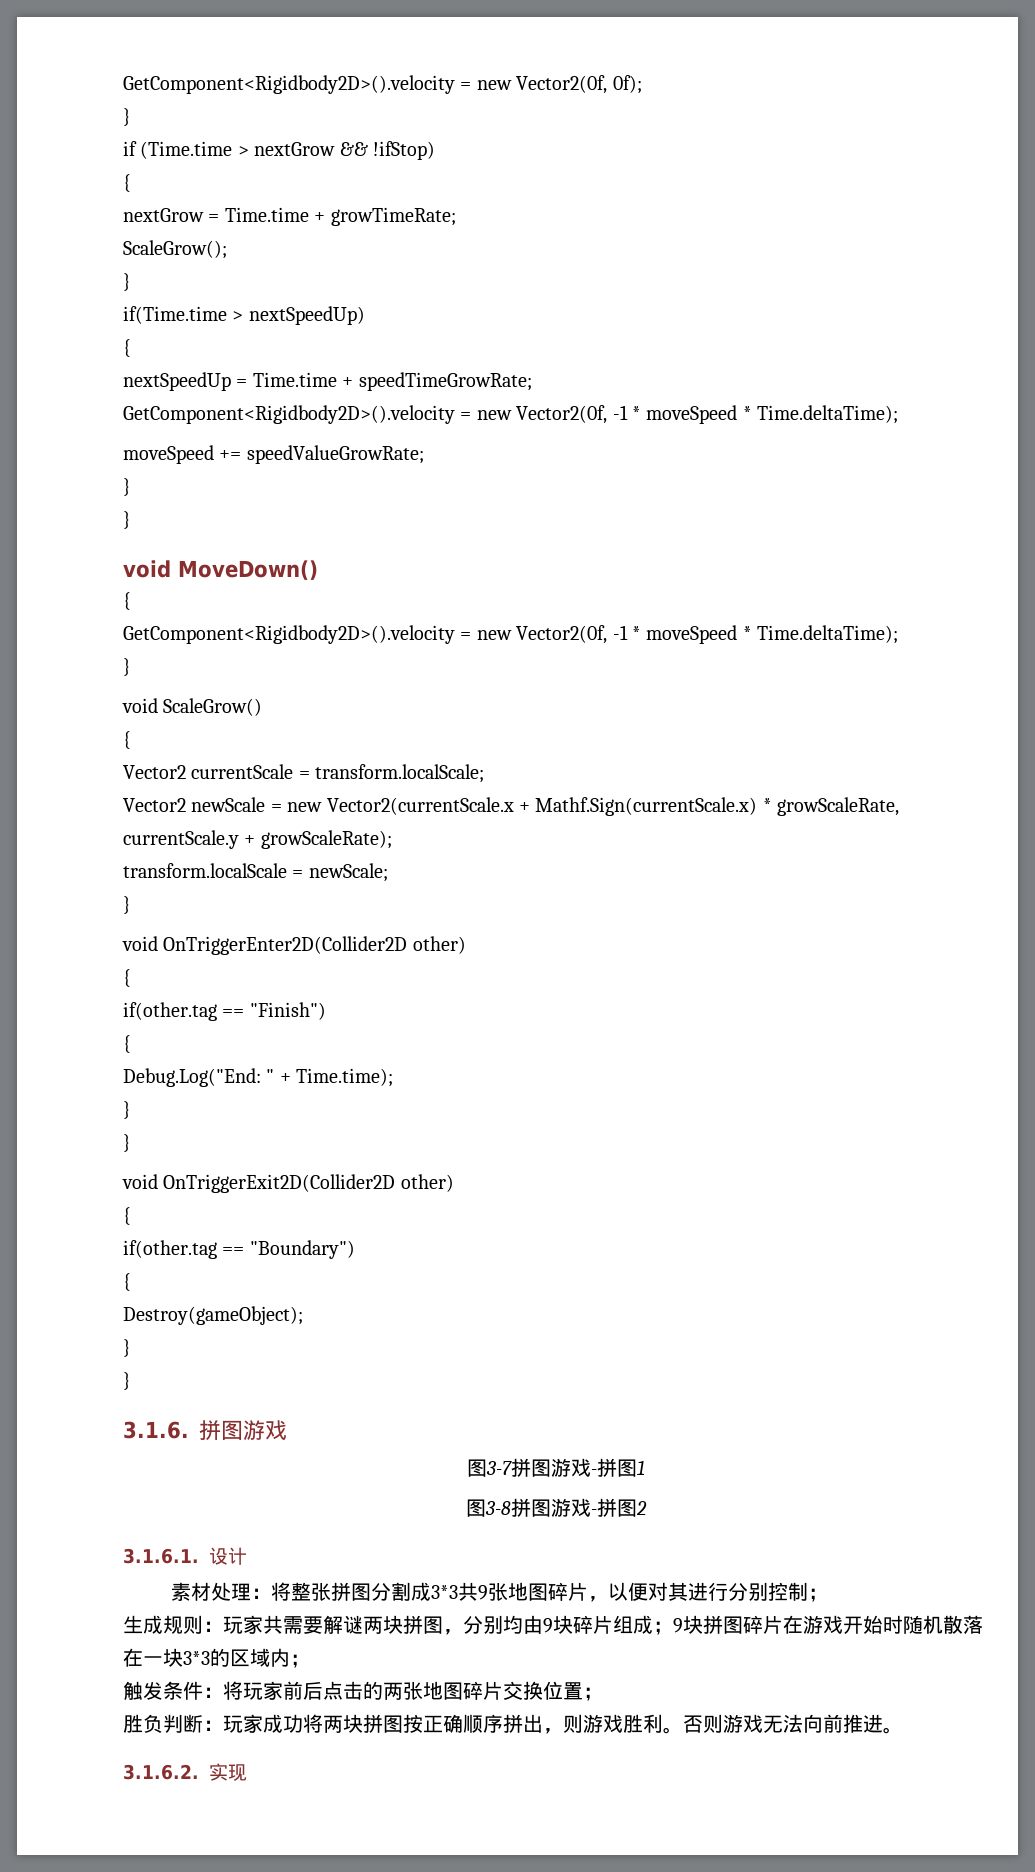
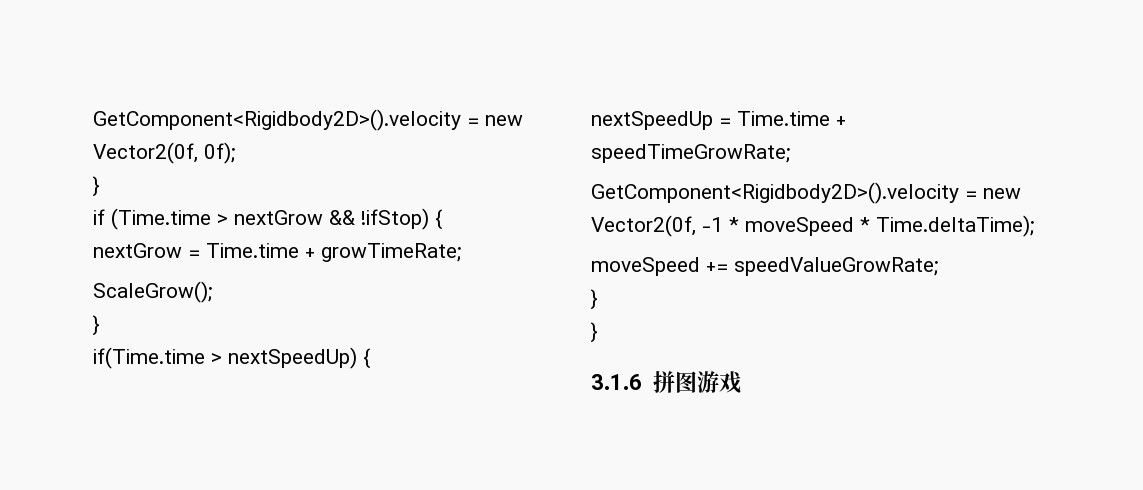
- if (Time.time > nextGrow && !ifStop)
- {
+ if (Time.time > nextGrow && !ifStop) {
- if(Time.time > nextSpeedUp)
- {
+ if(Time.time > nextSpeedUp) {
- void MoveDown()
- {
- GetComponent<Rigidbody2D>().velocity = new Vector2(0f, -1 * moveSpeed * Time.deltaTime);
- }
- void ScaleGrow()
- {
- Vector2 currentScale = transform.localScale;
- Vector2 newScale = new Vector2(currentScale.x + Mathf.Sign(currentScale.x) * growScaleRate, currentScale.y + growScaleRate);
- transform.localScale = newScale;
- }
- void OnTriggerEnter2D(Collider2D other)
- {
- if(other.tag == "Finish")
- {
- Debug.Log("End: " + Time.time);
- }
- }
- void OnTriggerExit2D(Collider2D other)
- {
- if(other.tag == "Boundary")
- {
- Destroy(gameObject);
- }
- }
- 3.1.6.拼图游戏
- 图3-7拼图游戏-拼图1
- 图3-8拼图游戏-拼图2
- 3.1.6.1.设计
- 素材处理：将整张拼图分割成3*3共9张地图碎片，以便对其进行分别控制；
- 生成规则：玩家共需要解谜两块拼图，分别均由9块碎片组成；9块拼图碎片在游戏开始时随机散落在一块3*3的区域内；
- 触发条件：将玩家前后点击的两张地图碎片交换位置；
- 胜负判断：玩家成功将两块拼图按正确顺序拼出，则游戏胜利。否则游戏无法向前推进。
- 3.1.6.2.实现
+ 3.1.6拼图游戏

